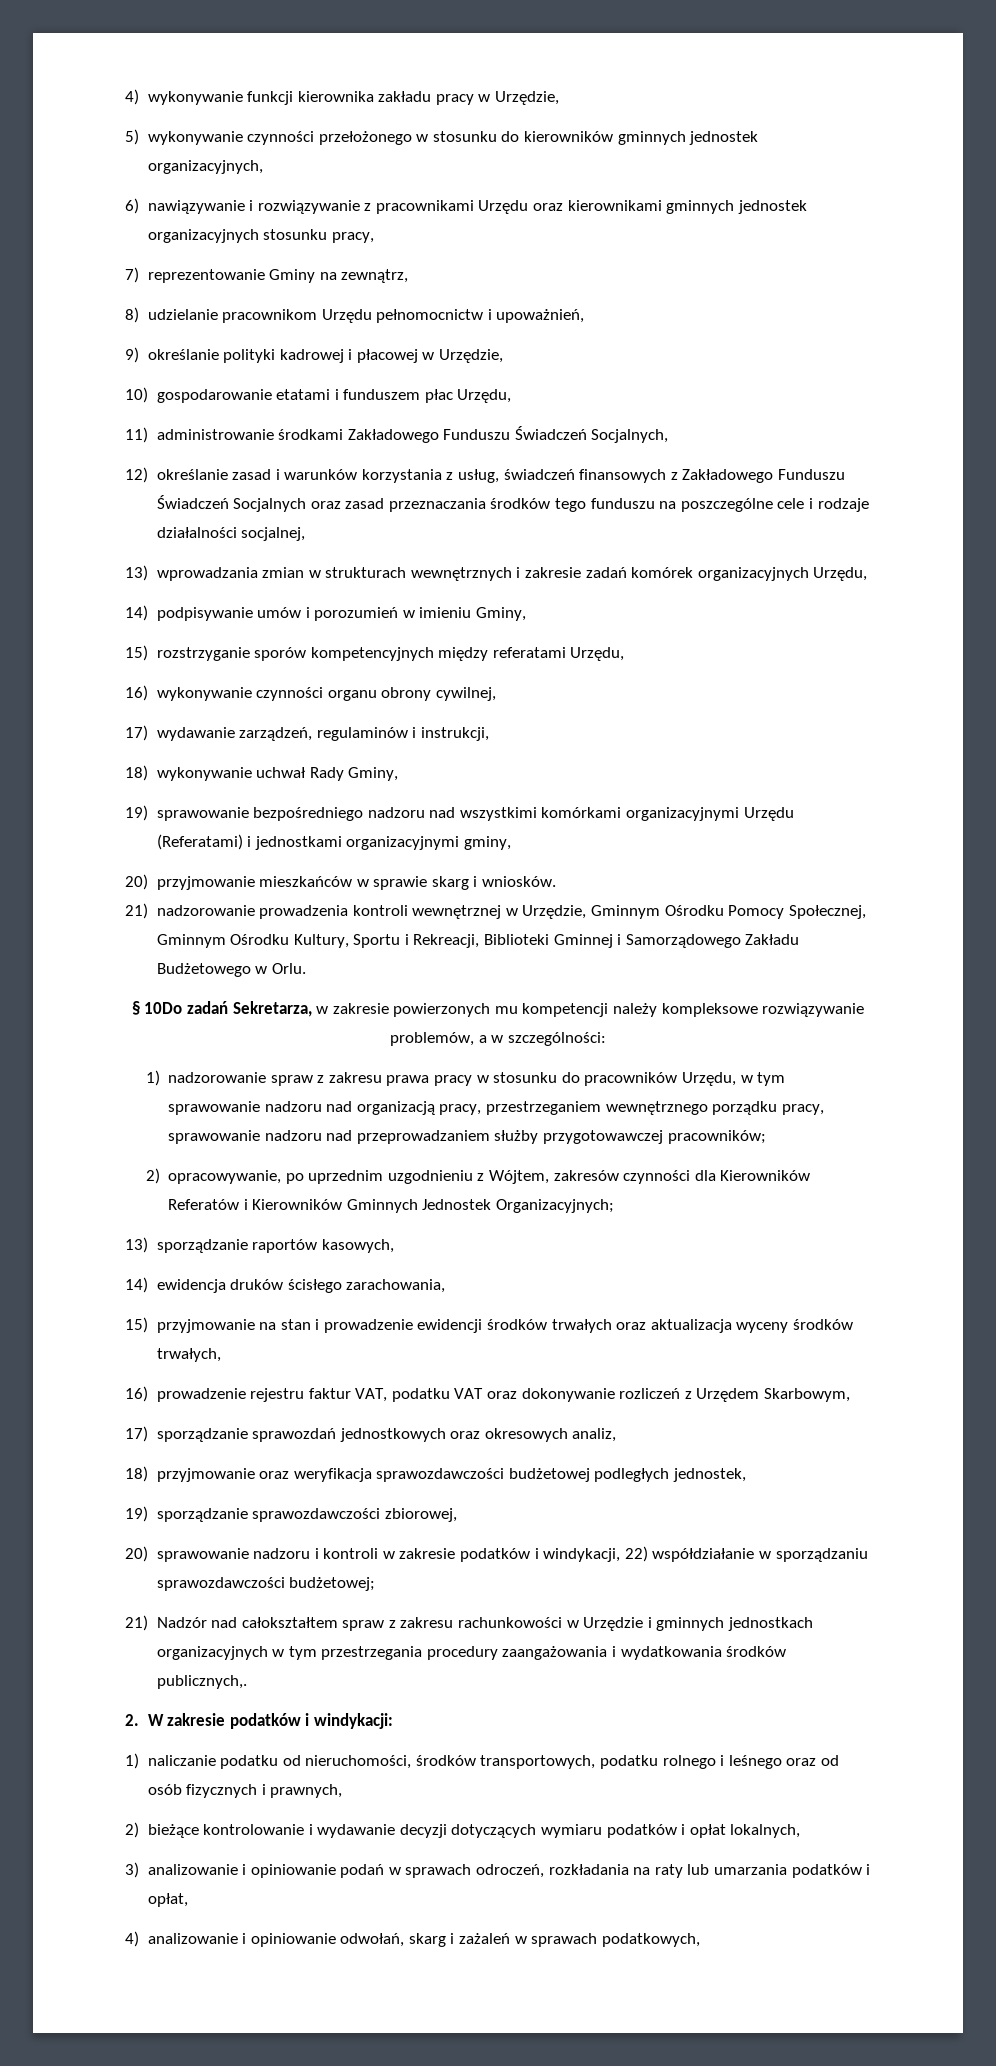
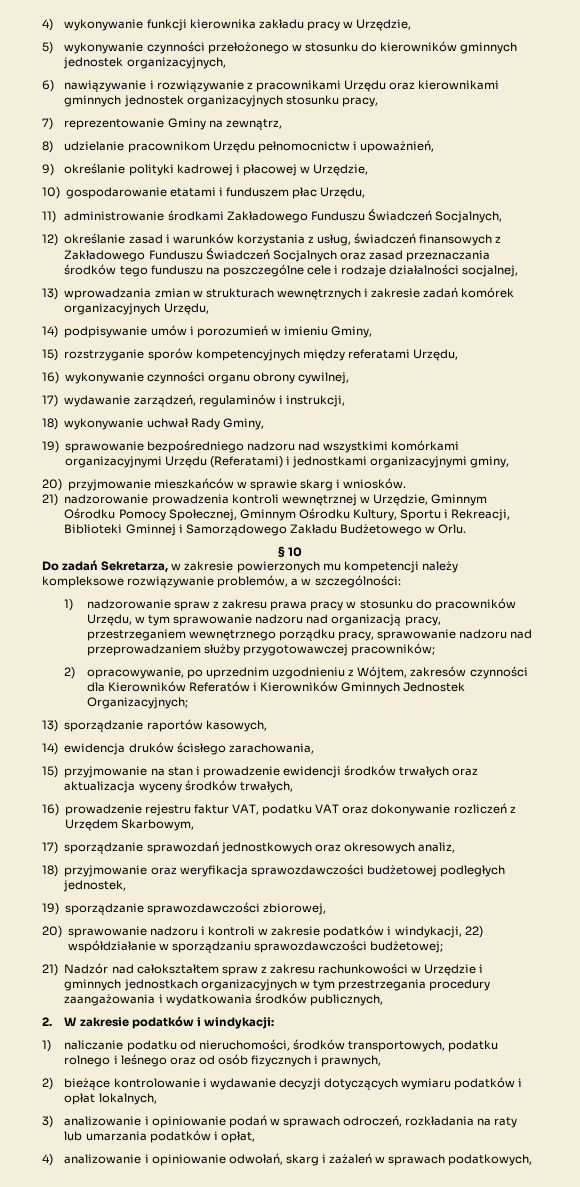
- § 10Do zadań Sekretarza, w zakresie powierzonych mu kompetencji należy kompleksowe rozwiązywanie problemów, a w szczególności:
+ § 10
+ Do zadań Sekretarza, w zakresie powierzonych mu kompetencji należy kompleksowe rozwiązywanie problemów, a w szczególności:
- 21) Nadzór nad całokształtem spraw z zakresu rachunkowości w Urzędzie i gminnych jednostkach organizacyjnych w tym przestrzegania procedury zaangażowania i wydatkowania środków publicznych,.
+ 21) Nadzór nad całokształtem spraw z zakresu rachunkowości w Urzędzie i gminnych jednostkach organizacyjnych w tym przestrzegania procedury zaangażowania i wydatkowania środków publicznych,

